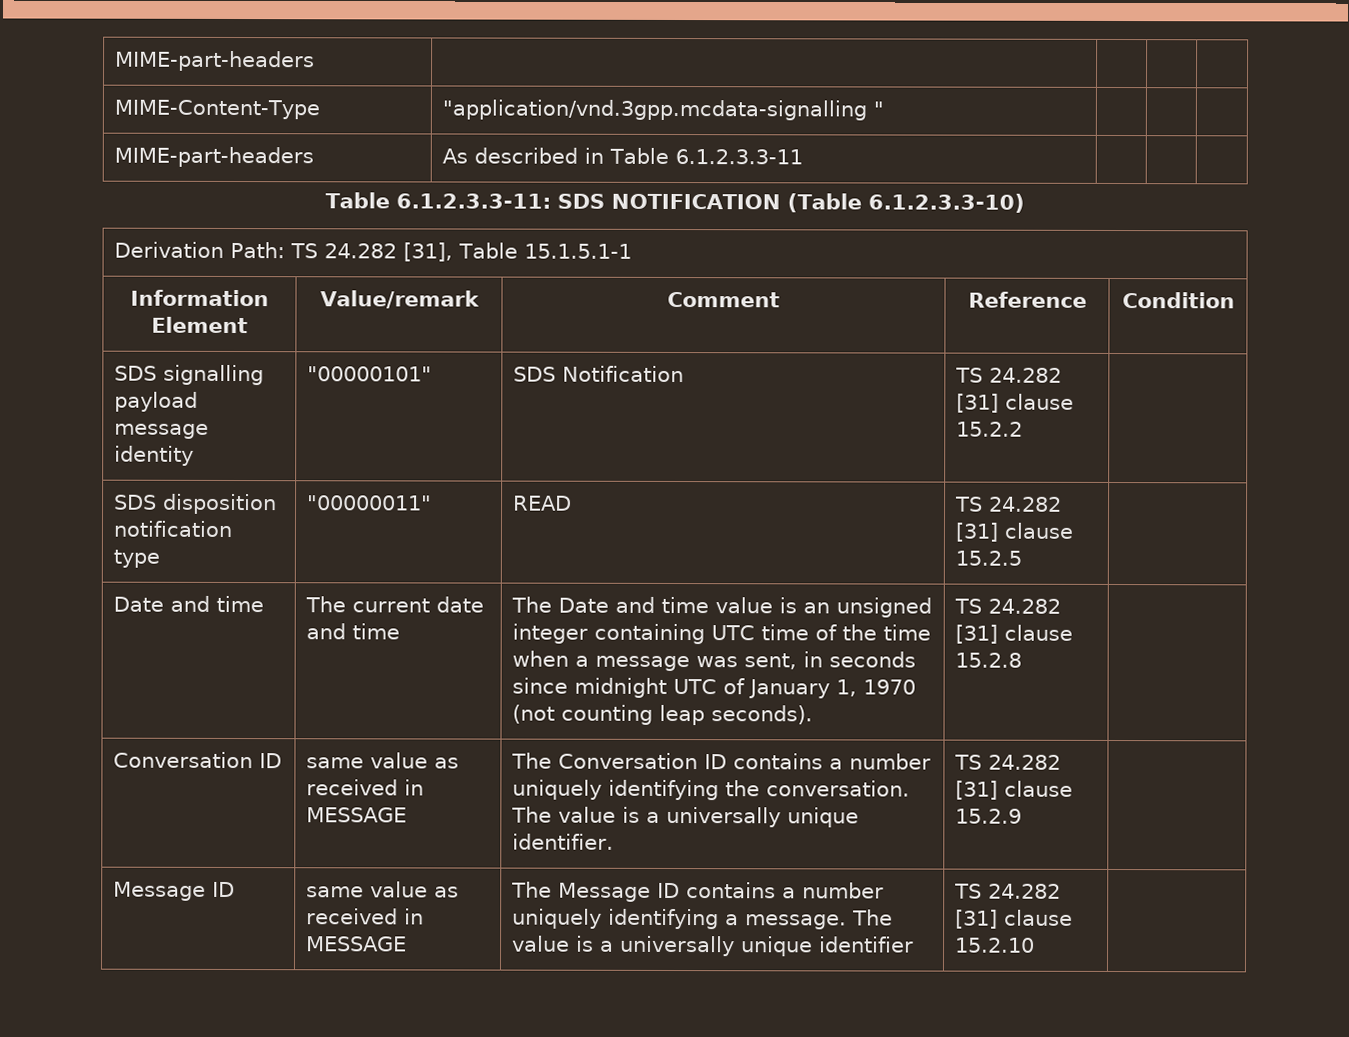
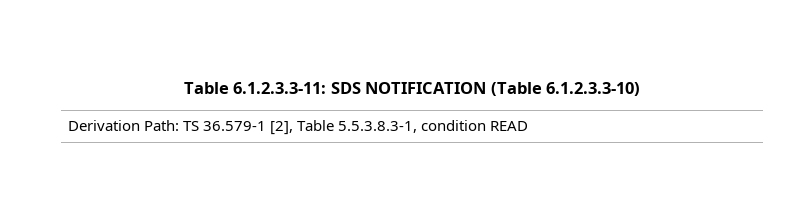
- MIME-part-headers | | | |
- MIME-Content-Type | "application/vnd.3gpp.mcdata-signalling " | | |
- MIME-part-headers | As described in Table 6.1.2.3.3-11 | | |
- Derivation Path: TS 24.282 [31], Table 15.1.5.1-1
- Information Element | Value/remark | Comment | Reference | Condition
- SDS signalling payload message identity | "00000101" | SDS Notification | TS 24.282 [31] clause 15.2.2 |
- SDS disposition notification type | "00000011" | READ | TS 24.282 [31] clause 15.2.5 |
- Date and time | The current date and time | The Date and time value is an unsigned integer containing UTC time of the time when a message was sent, in seconds since midnight UTC of January 1, 1970 (not counting leap seconds). | TS 24.282 [31] clause 15.2.8 |
- Conversation ID | same value as received in MESSAGE | The Conversation ID contains a number uniquely identifying the conversation. The value is a universally unique identifier. | TS 24.282 [31] clause 15.2.9 |
- Message ID | same value as received in MESSAGE | The Message ID contains a number uniquely identifying a message. The value is a universally unique identifier | TS 24.282 [31] clause 15.2.10 |
+ Derivation Path: TS 36.579-1 [2], Table 5.5.3.8.3-1, condition READ

